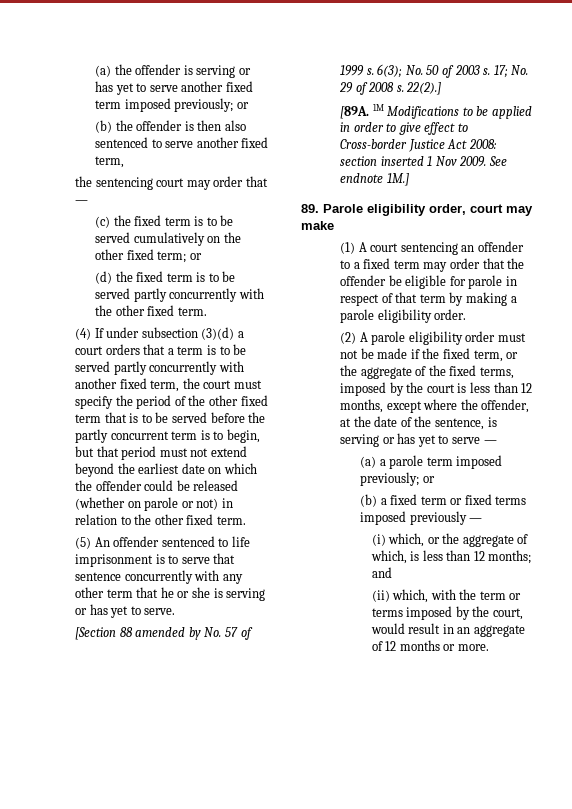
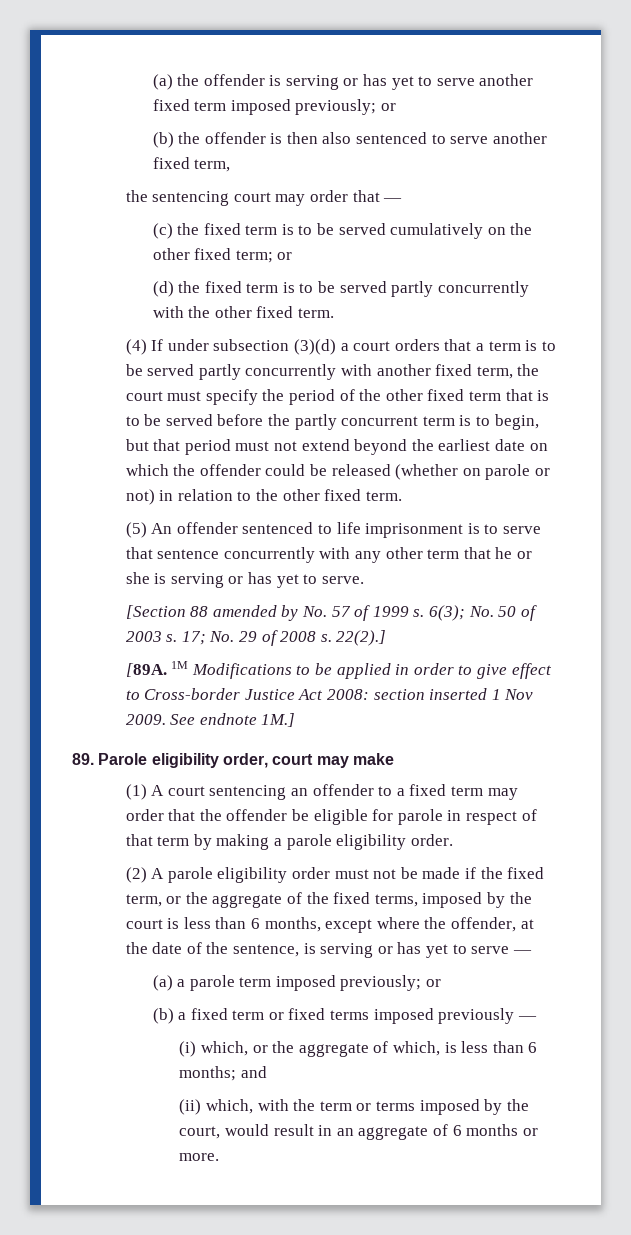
- (2) A parole eligibility order must not be made if the fixed term, or the aggregate of the fixed terms, imposed by the court is less than 12 months, except where the offender, at the date of the sentence, is serving or has yet to serve —
+ (2) A parole eligibility order must not be made if the fixed term, or the aggregate of the fixed terms, imposed by the court is less than 6 months, except where the offender, at the date of the sentence, is serving or has yet to serve —
- (i) which, or the aggregate of which, is less than 12 months; and
+ (i) which, or the aggregate of which, is less than 6 months; and
- (ii) which, with the term or terms imposed by the court, would result in an aggregate of 12 months or more.
+ (ii) which, with the term or terms imposed by the court, would result in an aggregate of 6 months or more.

